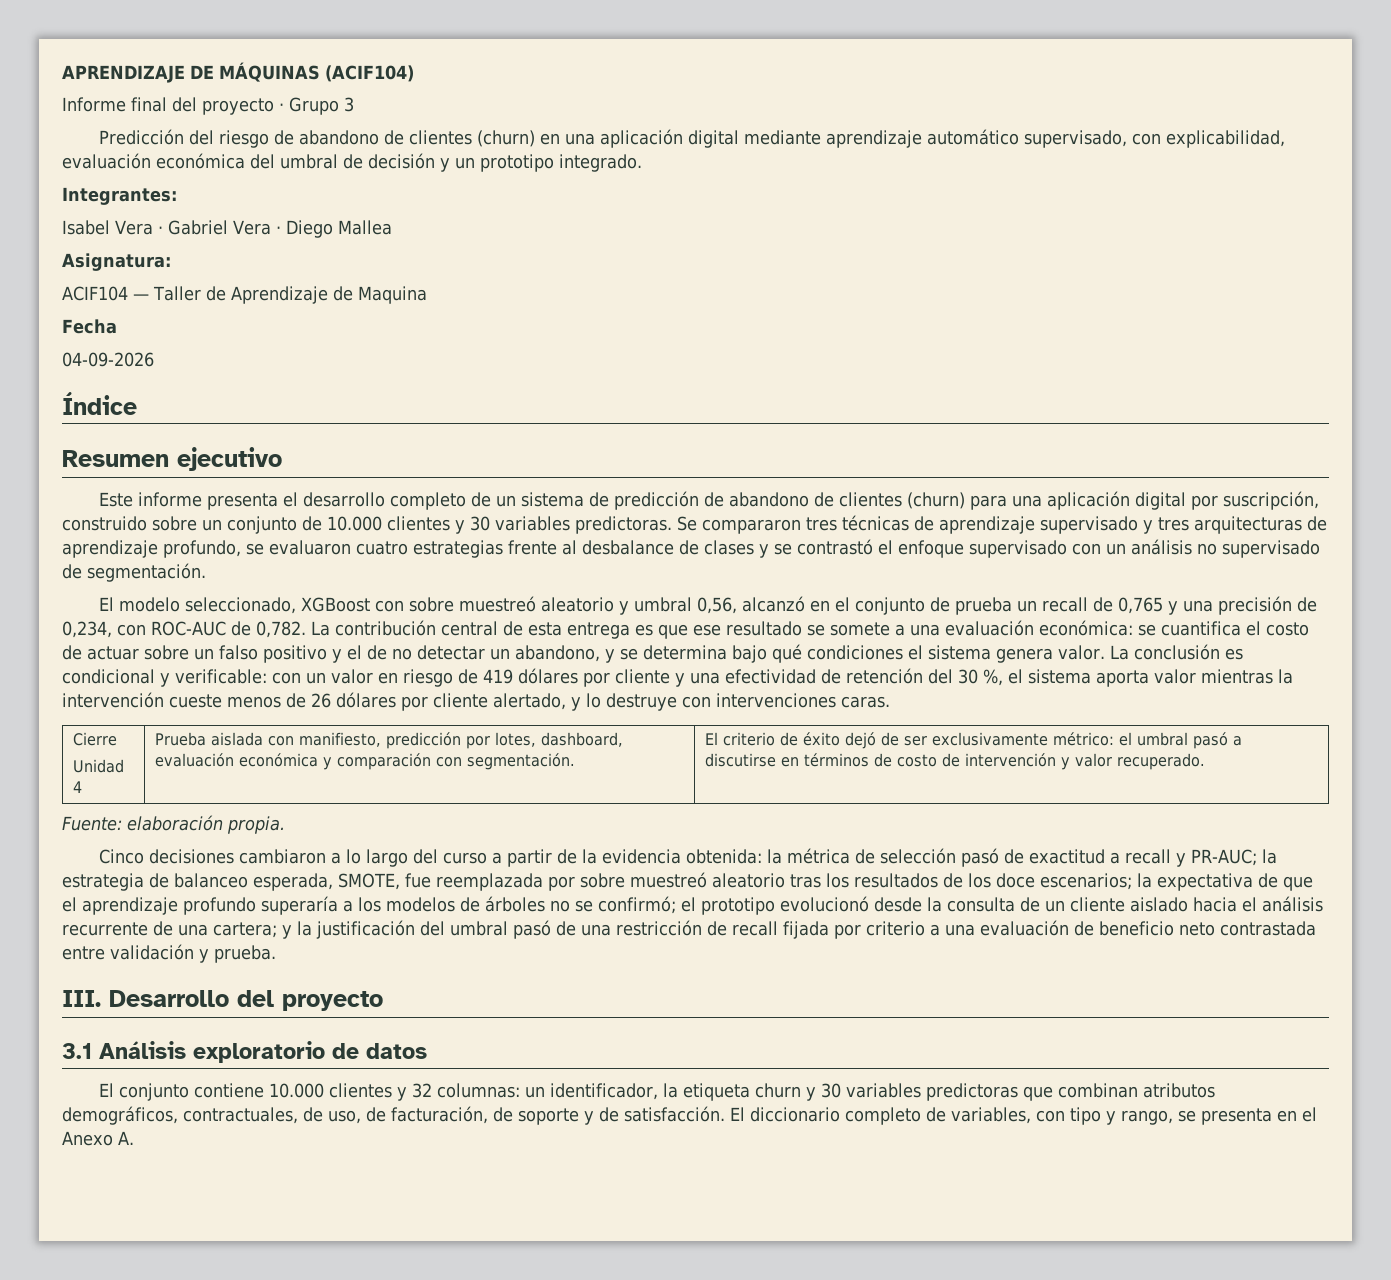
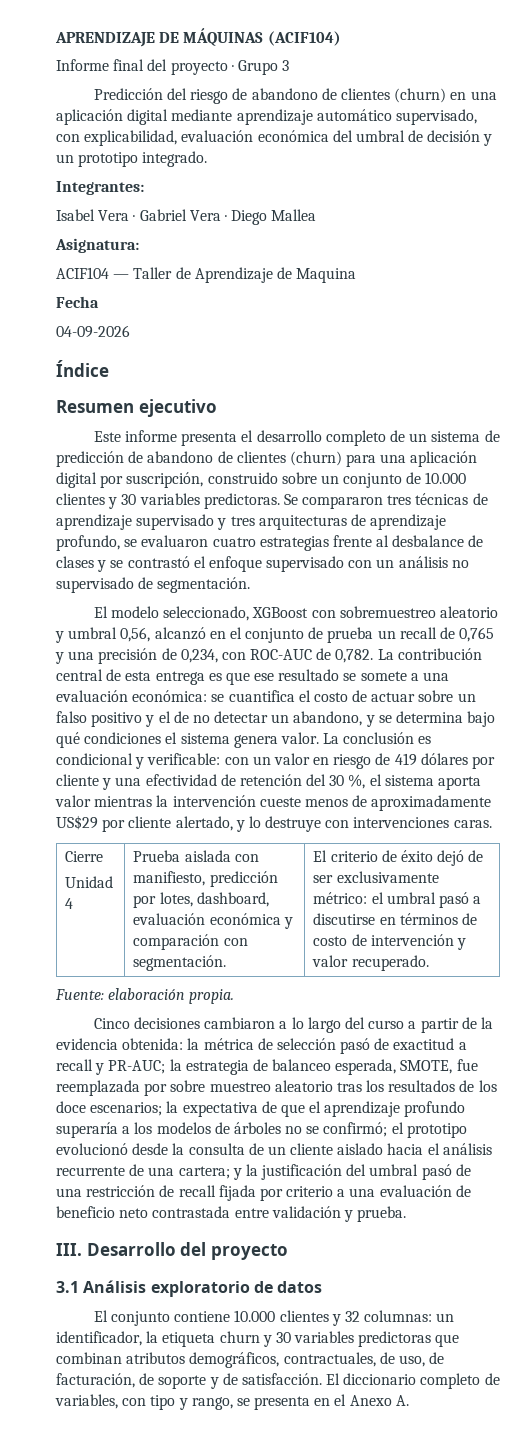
- El modelo seleccionado, XGBoost con sobre muestreó aleatorio y umbral 0,56, alcanzó en el conjunto de prueba un recall de 0,765 y una precisión de 0,234, con ROC-AUC de 0,782.
+ El modelo seleccionado, XGBoost con sobremuestreo aleatorio y umbral 0,56, alcanzó en el conjunto de prueba un recall de 0,765 y una precisión de 0,234, con ROC-AUC de 0,782.
- La conclusión es condicional y verificable: con un valor en riesgo de 419 dólares por cliente y una efectividad de retención del 30 %, el sistema aporta valor mientras la intervención cueste menos de 26 dólares por cliente alertado, y lo destruye con intervenciones caras.
+ La conclusión es condicional y verificable: con un valor en riesgo de 419 dólares por cliente y una efectividad de retención del 30 %, el sistema aporta valor mientras la intervención cueste menos de aproximadamente US$29 por cliente alertado, y lo destruye con intervenciones caras.
- la estrategia de balanceo esperada, SMOTE, fue reemplazada por sobre muestreó aleatorio tras los resultados de los doce escenarios;
+ la estrategia de balanceo esperada, SMOTE, fue reemplazada por sobre muestreo aleatorio tras los resultados de los doce escenarios;

